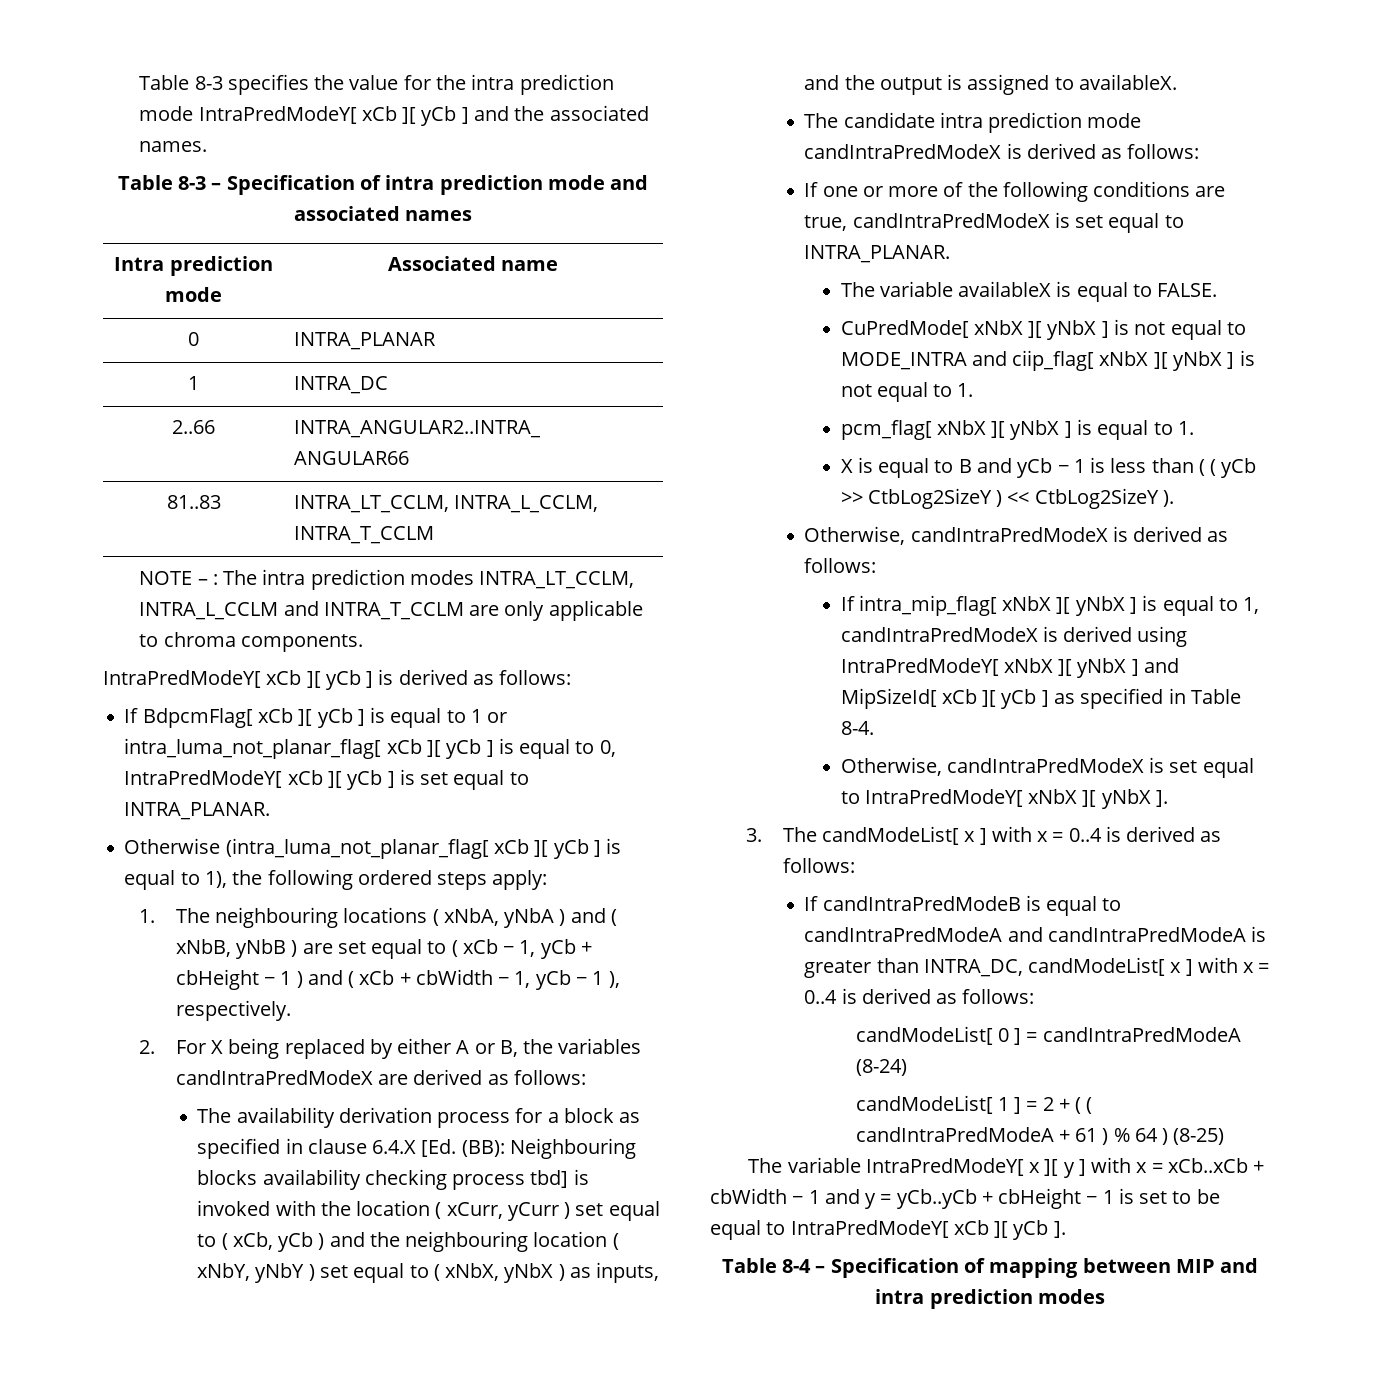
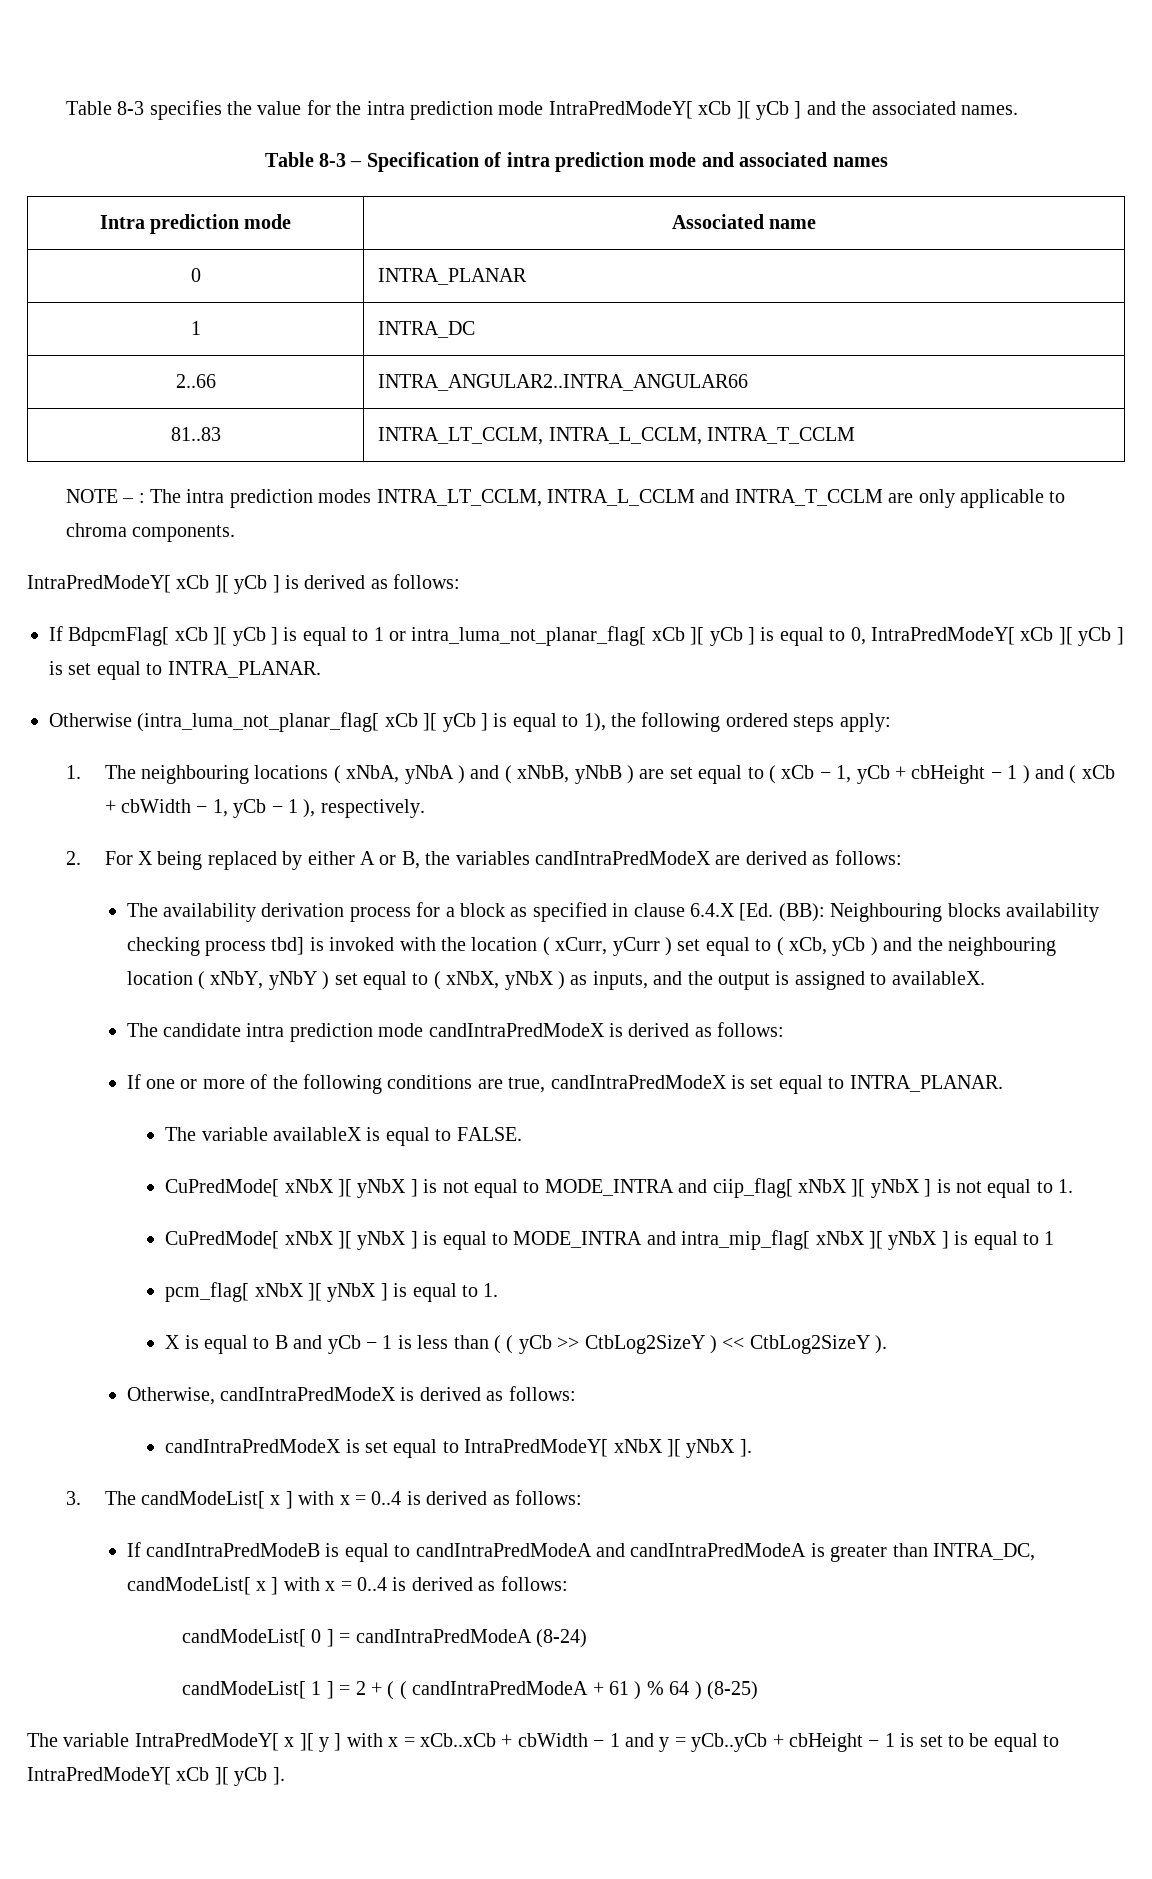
+ CuPredMode[ xNbX ][ yNbX ] is equal to MODE_INTRA and intra_mip_flag[ xNbX ][ yNbX ] is equal to 1
- If intra_mip_flag[ xNbX ][ yNbX ] is equal to 1, candIntraPredModeX is derived using IntraPredModeY[ xNbX ][ yNbX ] and MipSizeId[ xCb ][ yCb ] as specified in Table 8-4.
- Otherwise, candIntraPredModeX is set equal to IntraPredModeY[ xNbX ][ yNbX ].
+ candIntraPredModeX is set equal to IntraPredModeY[ xNbX ][ yNbX ].
- Table 8-4 – Specification of mapping between MIP and intra prediction modes

